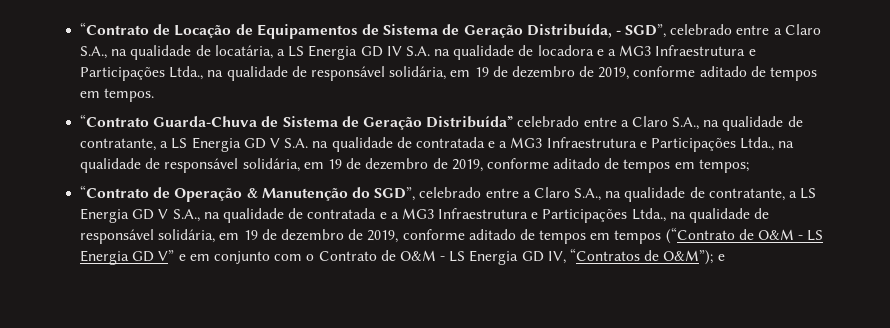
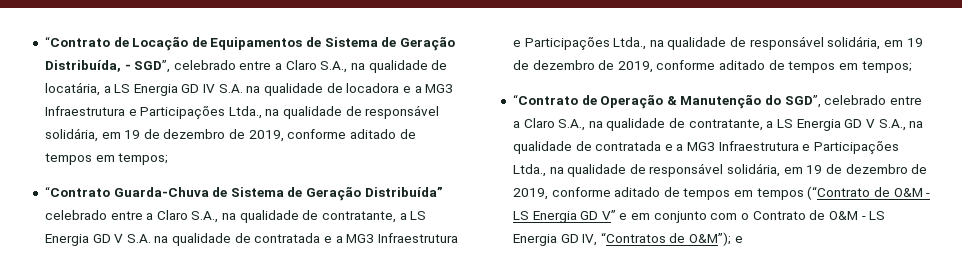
- “Contrato de Locação de Equipamentos de Sistema de Geração Distribuída, - SGD”, celebrado entre a Claro S.A., na qualidade de locatária, a LS Energia GD IV S.A. na qualidade de locadora e a MG3 Infraestrutura e Participações Ltda., na qualidade de responsável solidária, em 19 de dezembro de 2019, conforme aditado de tempos em tempos.
+ “Contrato de Locação de Equipamentos de Sistema de Geração Distribuída, - SGD”, celebrado entre a Claro S.A., na qualidade de locatária, a LS Energia GD IV S.A. na qualidade de locadora e a MG3 Infraestrutura e Participações Ltda., na qualidade de responsável solidária, em 19 de dezembro de 2019, conforme aditado de tempos em tempos;

